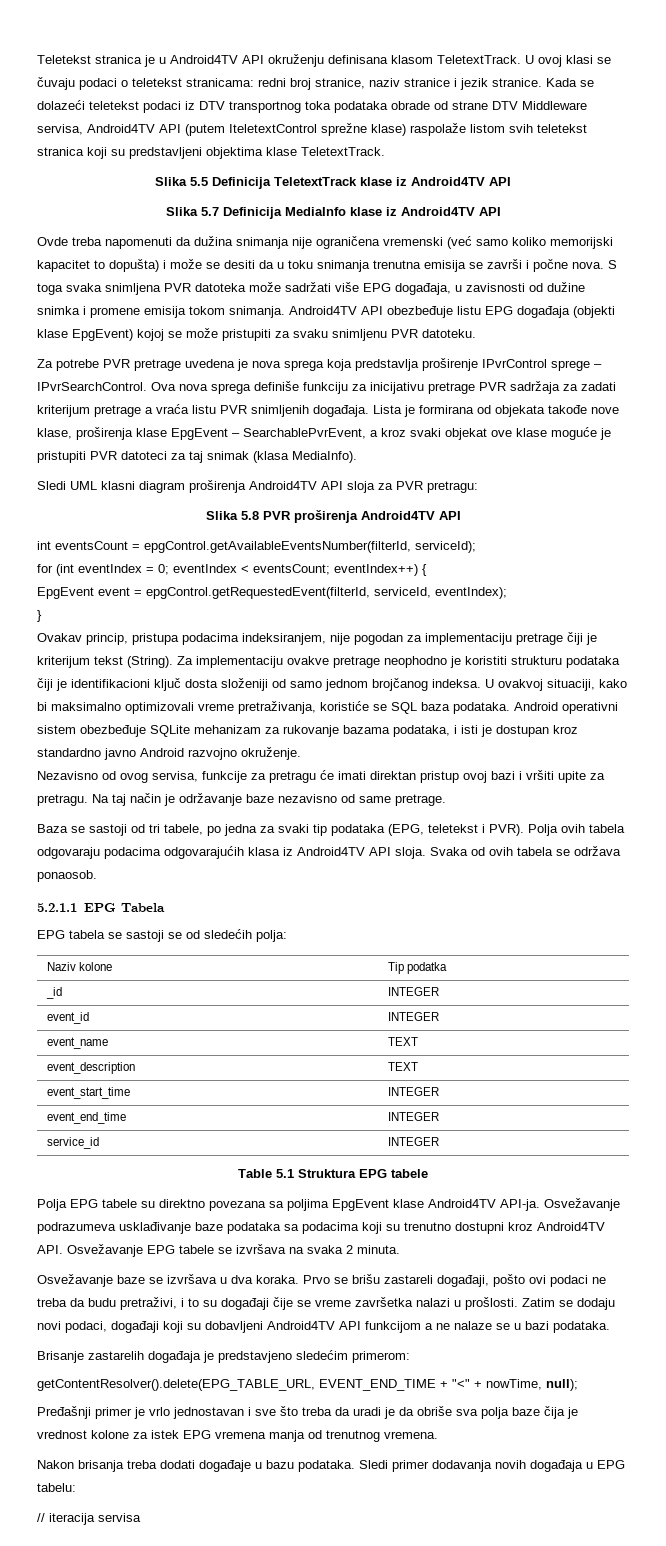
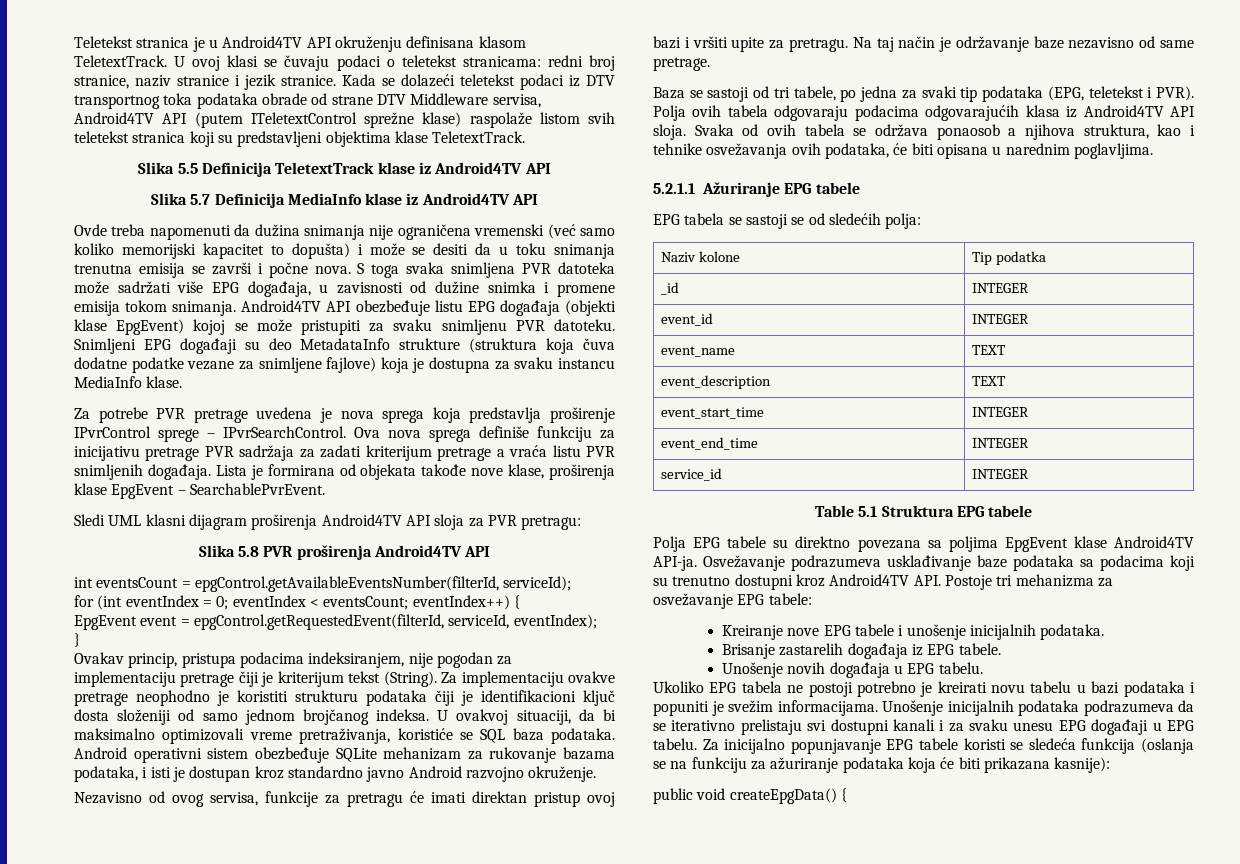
- Kada se dolazeći teletekst podaci iz DTV transportnog toka podataka obrade od strane DTV Middleware servisa, Android4TV API (putem IteletextControl sprežne klase) raspolaže listom svih teletekst stranica koji su predstavljeni objektima klase TeletextTrack.
+ Kada se dolazeći teletekst podaci iz DTV transportnog toka podataka obrade od strane DTV Middleware servisa, Android4TV API (putem ITeletextControl sprežne klase) raspolaže listom svih teletekst stranica koji su predstavljeni objektima klase TeletextTrack.
+ Snimljeni EPG događaji su deo MetadataInfo strukture (struktura koja čuva dodatne podatke vezane za snimljene fajlove) koja je dostupna za svaku instancu MediaInfo klase.
- Lista je formirana od objekata takođe nove klase, proširenja klase EpgEvent – SearchablePvrEvent, a kroz svaki objekat ove klase moguće je pristupiti PVR datoteci za taj snimak (klasa MediaInfo).
+ Lista je formirana od objekata takođe nove klase, proširenja klase EpgEvent – SearchablePvrEvent.
- Sledi UML klasni diagram proširenja Android4TV API sloja za PVR pretragu:
+ Sledi UML klasni dijagram proširenja Android4TV API sloja za PVR pretragu:
- U ovakvoj situaciji, kako bi maksimalno optimizovali vreme pretraživanja, koristiće se SQL baza podataka.
+ U ovakvoj situaciji, da bi maksimalno optimizovali vreme pretraživanja, koristiće se SQL baza podataka.
- Svaka od ovih tabela se održava ponaosob.
- 5.2.1.1 EPG Tabela
+ Svaka od ovih tabela se održava ponaosob a njihova struktura, kao i tehnike osvežavanja ovih podataka, će biti opisana u narednim poglavljima.
+ 5.2.1.1 Ažuriranje EPG tabele
- Osvežavanje podrazumeva usklađivanje baze podataka sa podacima koji su trenutno dostupni kroz Android4TV API. Osvežavanje EPG tabele se izvršava na svaka 2 minuta.
- Osvežavanje baze se izvršava u dva koraka. Prvo se brišu zastareli događaji, pošto ovi podaci ne treba da budu pretraživi, i to su događaji čije se vreme završetka nalazi u prošlosti. Zatim se dodaju novi podaci, događaji koji su dobavljeni Android4TV API funkcijom a ne nalaze se u bazi podataka.
- Brisanje zastarelih događaja je predstavjeno sledećim primerom:
- getContentResolver().delete(EPG_TABLE_URL, EVENT_END_TIME + "<" + nowTime, null);
- Pređašnji primer je vrlo jednostavan i sve što treba da uradi je da obriše sva polja baze čija je vrednost kolone za istek EPG vremena manja od trenutnog vremena.
- Nakon brisanja treba dodati događaje u bazu podataka. Sledi primer dodavanja novih događaja u EPG tabelu:
- // iteracija servisa
+ Osvežavanje podrazumeva usklađivanje baze podataka sa podacima koji su trenutno dostupni kroz Android4TV API. Postoje tri mehanizma za osvežavanje EPG tabele:
+ Kreiranje nove EPG tabele i unošenje inicijalnih podataka.
+ Brisanje zastarelih događaja iz EPG tabele.
+ Unošenje novih događaja u EPG tabelu.
+ Ukoliko EPG tabela ne postoji potrebno je kreirati novu tabelu u bazi podataka i popuniti je svežim informacijama. Unošenje inicijalnih podataka podrazumeva da se iterativno prelistaju svi dostupni kanali i za svaku unesu EPG događaji u EPG tabelu. Za inicijalno popunjavanje EPG tabele koristi se sledeća funkcija (oslanja se na funkciju za ažuriranje podataka koja će biti prikazana kasnije):
+ public void createEpgData() {

